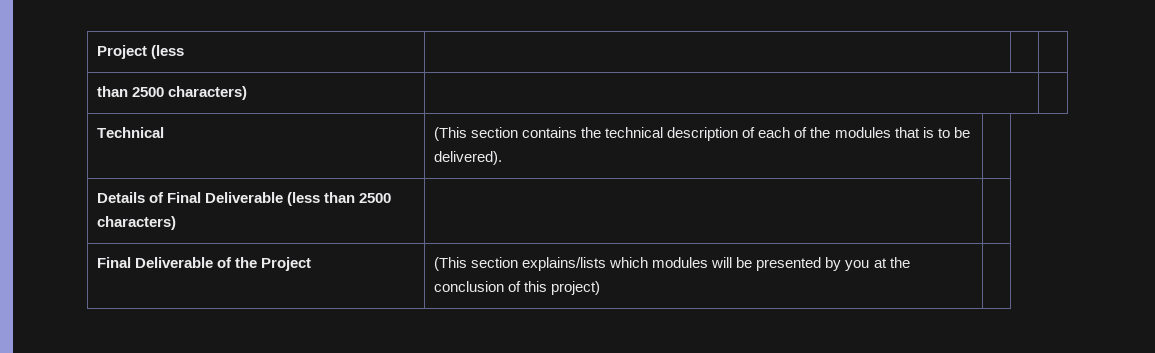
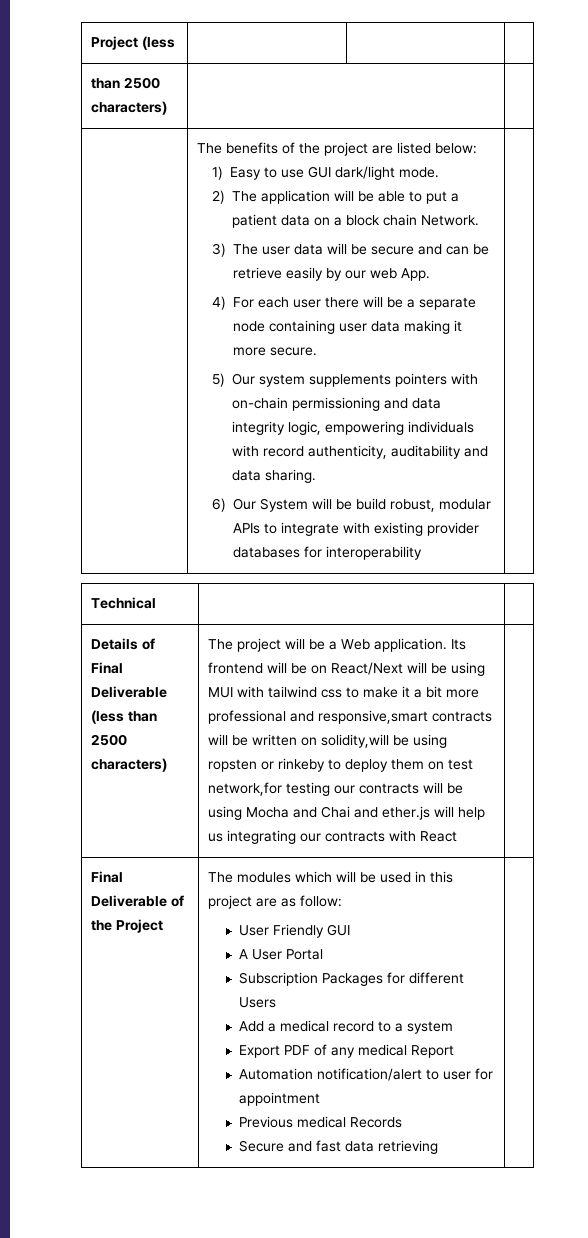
- Technical | (This section contains the technical description of each of the modules that is to be delivered).
+ The benefits of the project are listed below:
+ 1) Easy to use GUI dark/light mode.
+ 2) The application will be able to put a patient data on a block chain Network.
+ 3) The user data will be secure and can be retrieve easily by our web App.
+ 4) For each user there will be a separate node containing user data making it more secure.
+ 5) Our system supplements pointers with on-chain permissioning and data integrity logic, empowering individuals with record authenticity, auditability and data sharing.
+ 6) Our System will be build robust, modular APIs to integrate with existing provider databases for interoperability |
+ Technical | |
+ The project will be a Web application. Its frontend will be on React/Next will be using MUI with tailwind css to make it a bit more professional and responsive,smart contracts will be written on solidity,will be using ropsten or rinkeby to deploy them on test network,for testing our contracts will be using Mocha and Chai and ether.js will help us integrating our contracts with React
- (This section explains/lists which modules will be presented by you at the conclusion of this project)
+ The modules which will be used in this project are as follow:
+ User Friendly GUI
+ A User Portal
+ Subscription Packages for different Users
+ Add a medical record to a system
+ Export PDF of any medical Report
+ Automation notification/alert to user for appointment
+ Previous medical Records
+ Secure and fast data retrieving

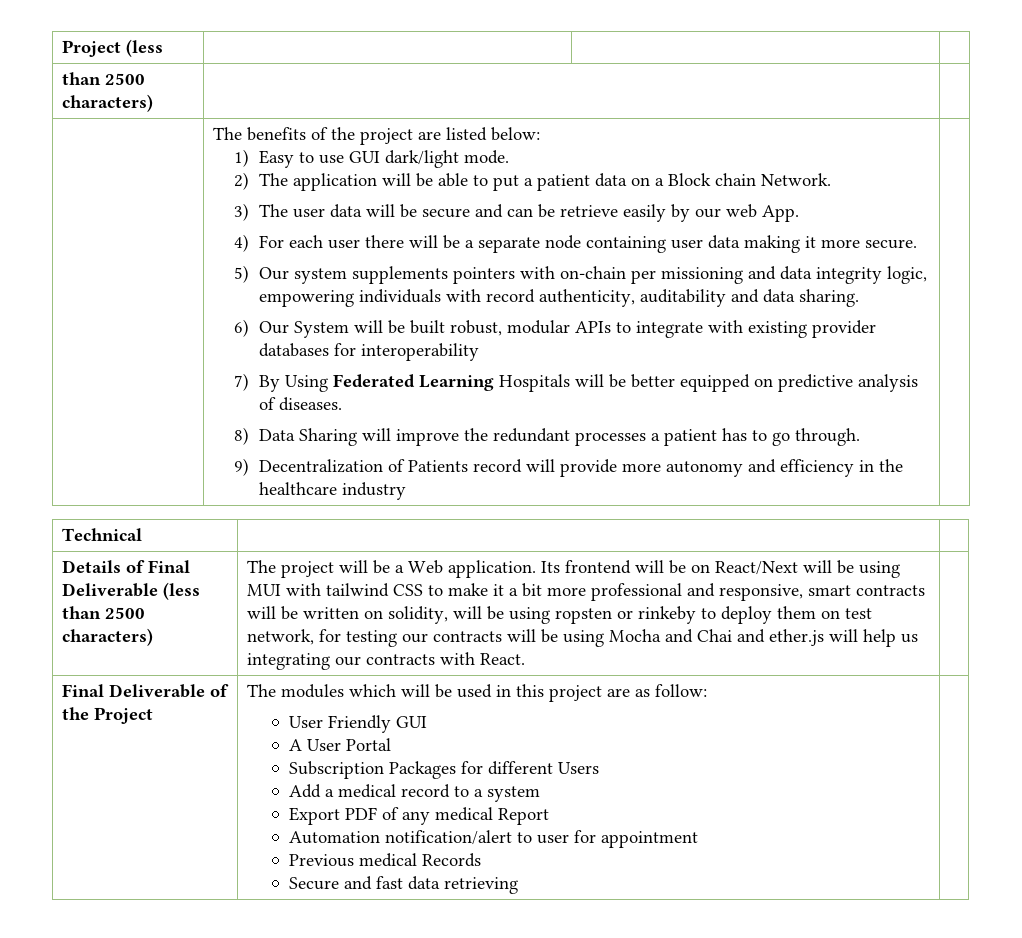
- 2) The application will be able to put a patient data on a block chain Network.
+ 2) The application will be able to put a patient data on a Block chain Network.
- 5) Our system supplements pointers with on-chain permissioning and data integrity logic, empowering individuals with record authenticity, auditability and data sharing.
+ 5) Our system supplements pointers with on-chain per missioning and data integrity logic, empowering individuals with record authenticity, auditability and data sharing.
- 6) Our System will be build robust, modular APIs to integrate with existing provider databases for interoperability
+ 6) Our System will be built robust, modular APIs to integrate with existing provider databases for interoperability
+ 7) By Using Federated Learning Hospitals will be better equipped on predictive analysis of diseases.
+ 8) Data Sharing will improve the redundant processes a patient has to go through.
+ 9) Decentralization of Patients record will provide more autonomy and efficiency in the healthcare industry
- Its frontend will be on React/Next will be using MUI with tailwind css to make it a bit more professional and responsive,smart contracts will be written on solidity,will be using ropsten or rinkeby to deploy them on test network,for testing our contracts will be using Mocha and Chai and ether.js will help us integrating our contracts with React
+ Its frontend will be on React/Next will be using MUI with tailwind CSS to make it a bit more professional and responsive, smart contracts will be written on solidity, will be using ropsten or rinkeby to deploy them on test network, for testing our contracts will be using Mocha and Chai and ether.js will help us integrating our contracts with React.

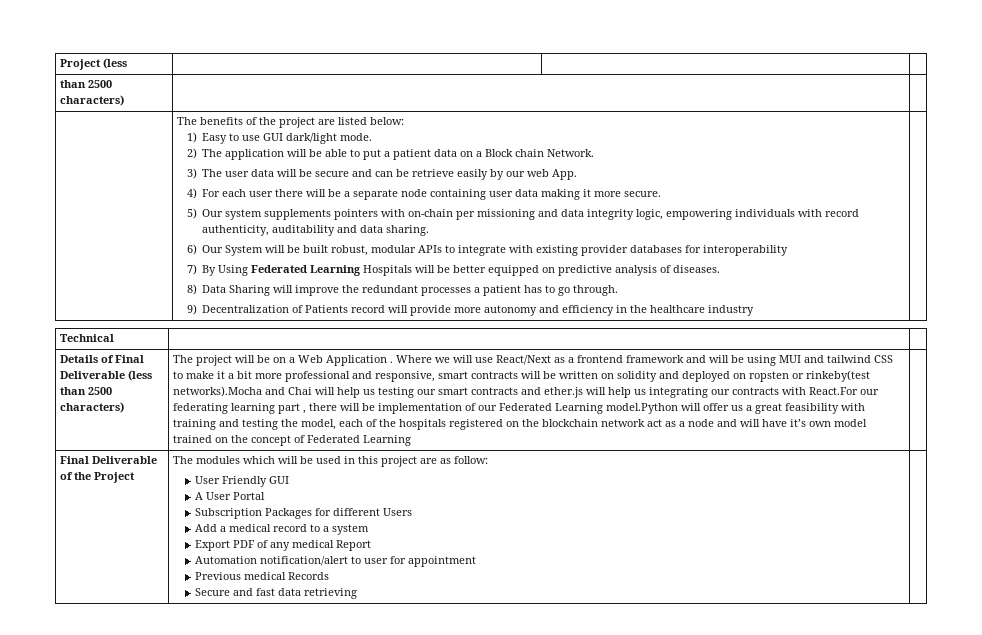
- The project will be a Web application. Its frontend will be on React/Next will be using MUI with tailwind CSS to make it a bit more professional and responsive, smart contracts will be written on solidity, will be using ropsten or rinkeby to deploy them on test network, for testing our contracts will be using Mocha and Chai and ether.js will help us integrating our contracts with React.
+ The project will be on a Web Application . Where we will use React/Next as a frontend framework and will be using MUI and tailwind CSS to make it a bit more professional and responsive, smart contracts will be written on solidity and deployed on ropsten or rinkeby(test networks).Mocha and Chai will help us testing our smart contracts and ether.js will help us integrating our contracts with React.For our federating learning part , there will be implementation of our Federated Learning model.Python will offer us a great feasibility with training and testing the model, each of the hospitals registered on the blockchain network act as a node and will have it’s own model trained on the concept of Federated Learning

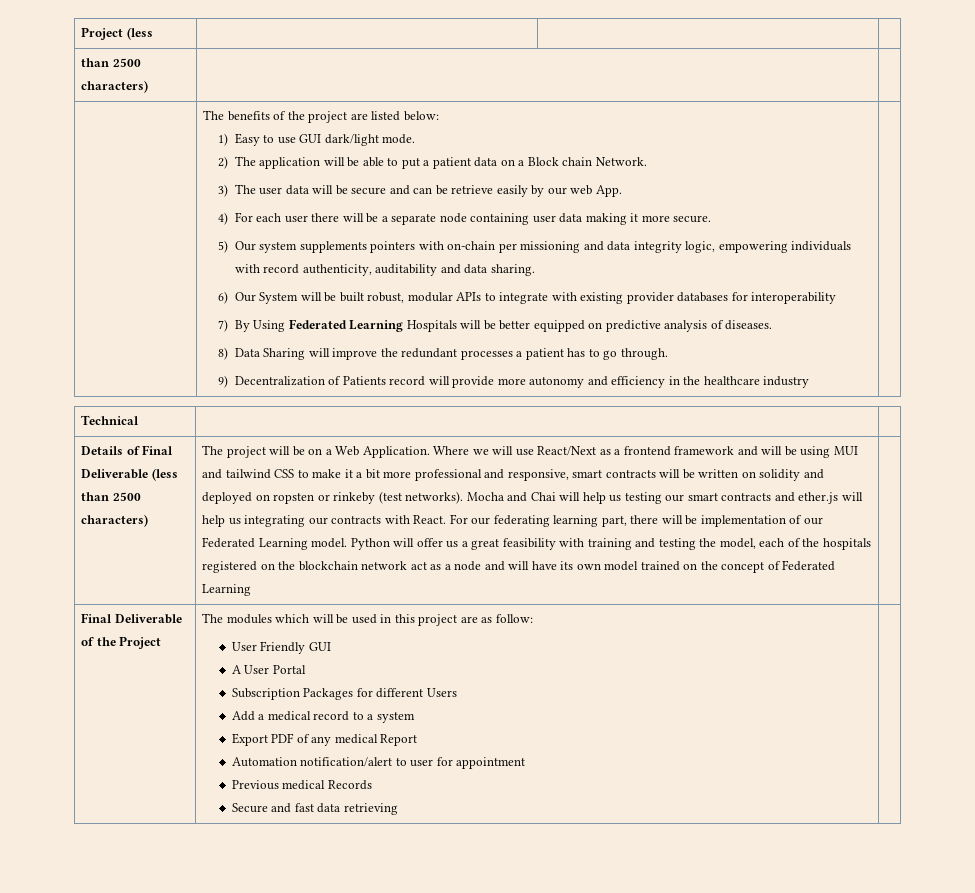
- The project will be on a Web Application .
+ The project will be on a Web Application.
- Where we will use React/Next as a frontend framework and will be using MUI and tailwind CSS to make it a bit more professional and responsive, smart contracts will be written on solidity and deployed on ropsten or rinkeby(test networks).Mocha and Chai will help us testing our smart contracts and ether.js will help us integrating our contracts with React.For our federating learning part , there will be implementation of our Federated Learning model.Python will offer us a great feasibility with training and testing the model, each of the hospitals registered on the blockchain network act as a node and will have it’s own model trained on the concept of Federated Learning
+ Where we will use React/Next as a frontend framework and will be using MUI and tailwind CSS to make it a bit more professional and responsive, smart contracts will be written on solidity and deployed on ropsten or rinkeby (test networks). Mocha and Chai will help us testing our smart contracts and ether.js will help us integrating our contracts with React. For our federating learning part, there will be implementation of our Federated Learning model. Python will offer us a great feasibility with training and testing the model, each of the hospitals registered on the blockchain network act as a node and will have its own model trained on the concept of Federated Learning

